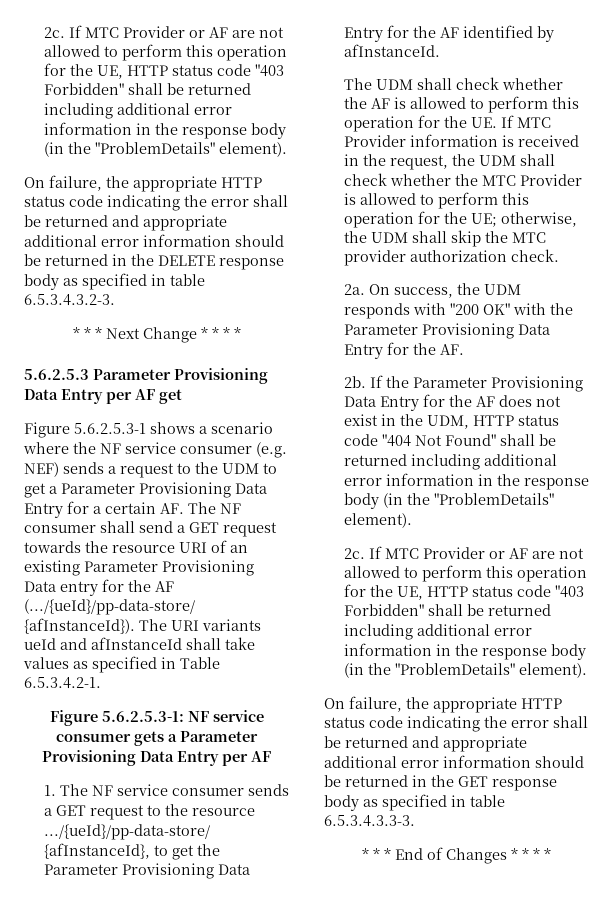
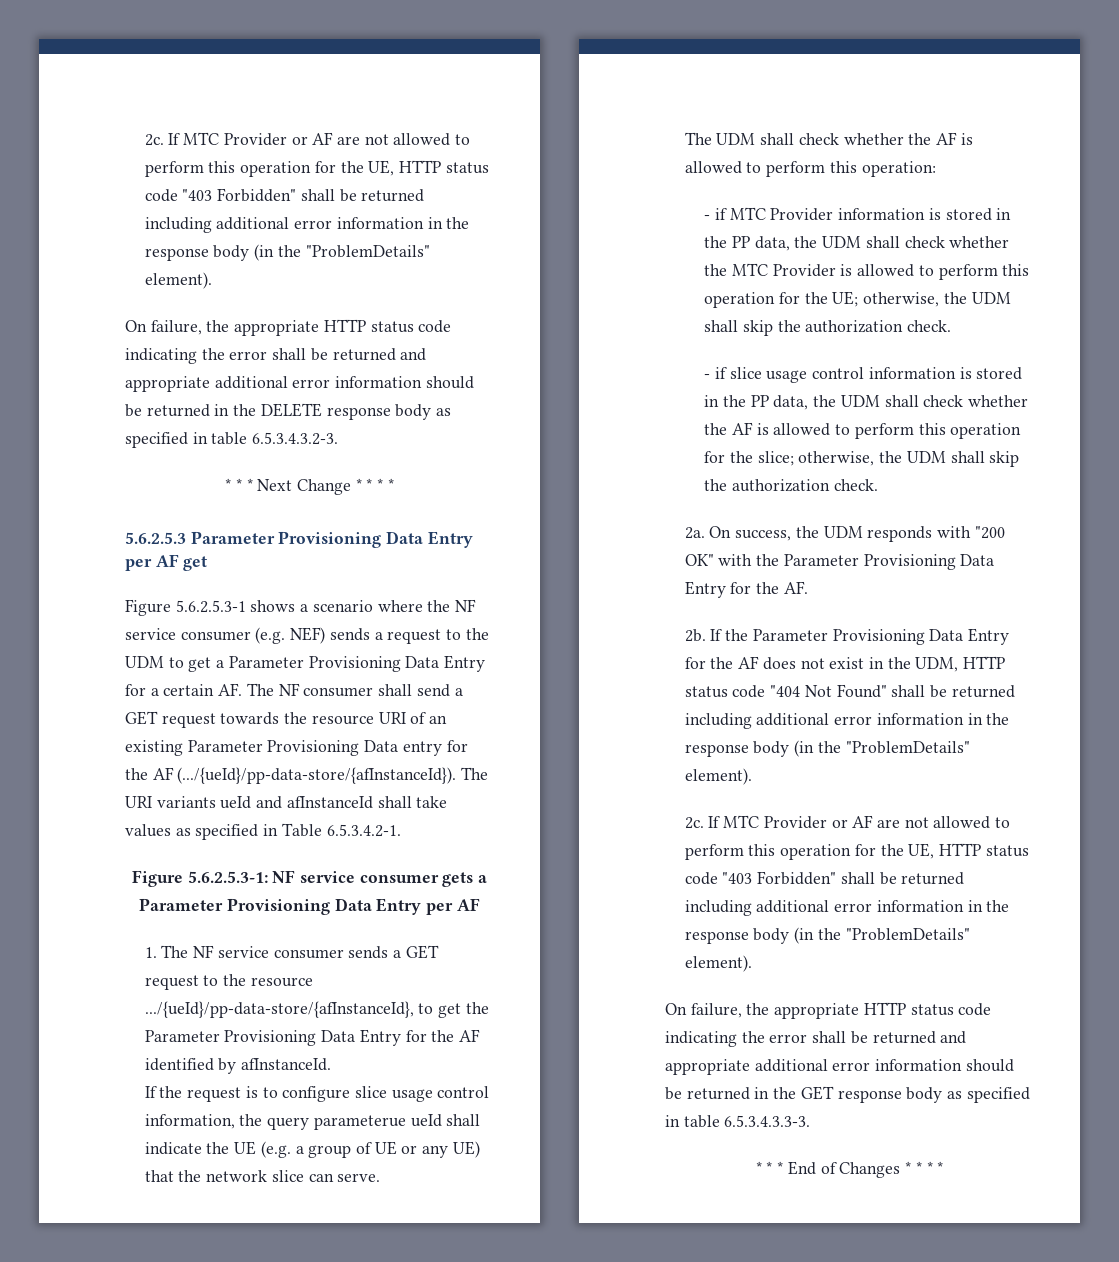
+ If the request is to configure slice usage control information, the query parameterue ueId shall indicate the UE (e.g. a group of UE or any UE) that the network slice can serve.
- The UDM shall check whether the AF is allowed to perform this operation for the UE. If MTC Provider information is received in the request, the UDM shall check whether the MTC Provider is allowed to perform this operation for the UE; otherwise, the UDM shall skip the MTC provider authorization check.
+ The UDM shall check whether the AF is allowed to perform this operation:
+ - if MTC Provider information is stored in the PP data, the UDM shall check whether the MTC Provider is allowed to perform this operation for the UE; otherwise, the UDM shall skip the authorization check.
+ - if slice usage control information is stored in the PP data, the UDM shall check whether the AF is allowed to perform this operation for the slice; otherwise, the UDM shall skip the authorization check.

